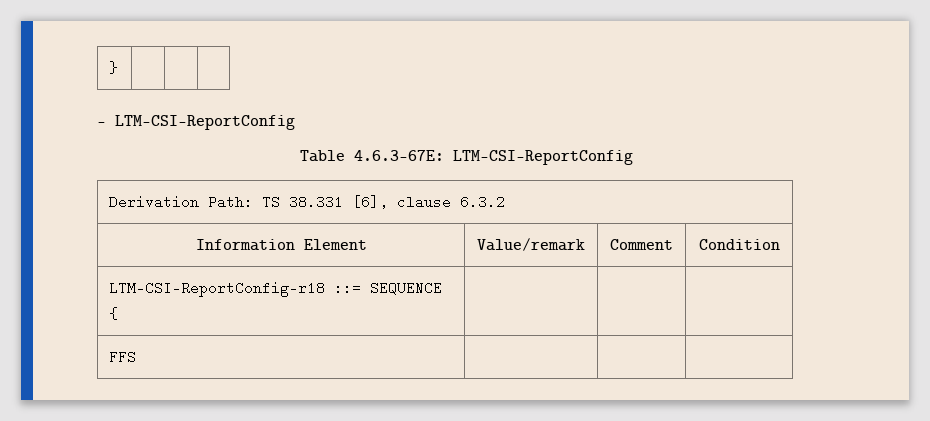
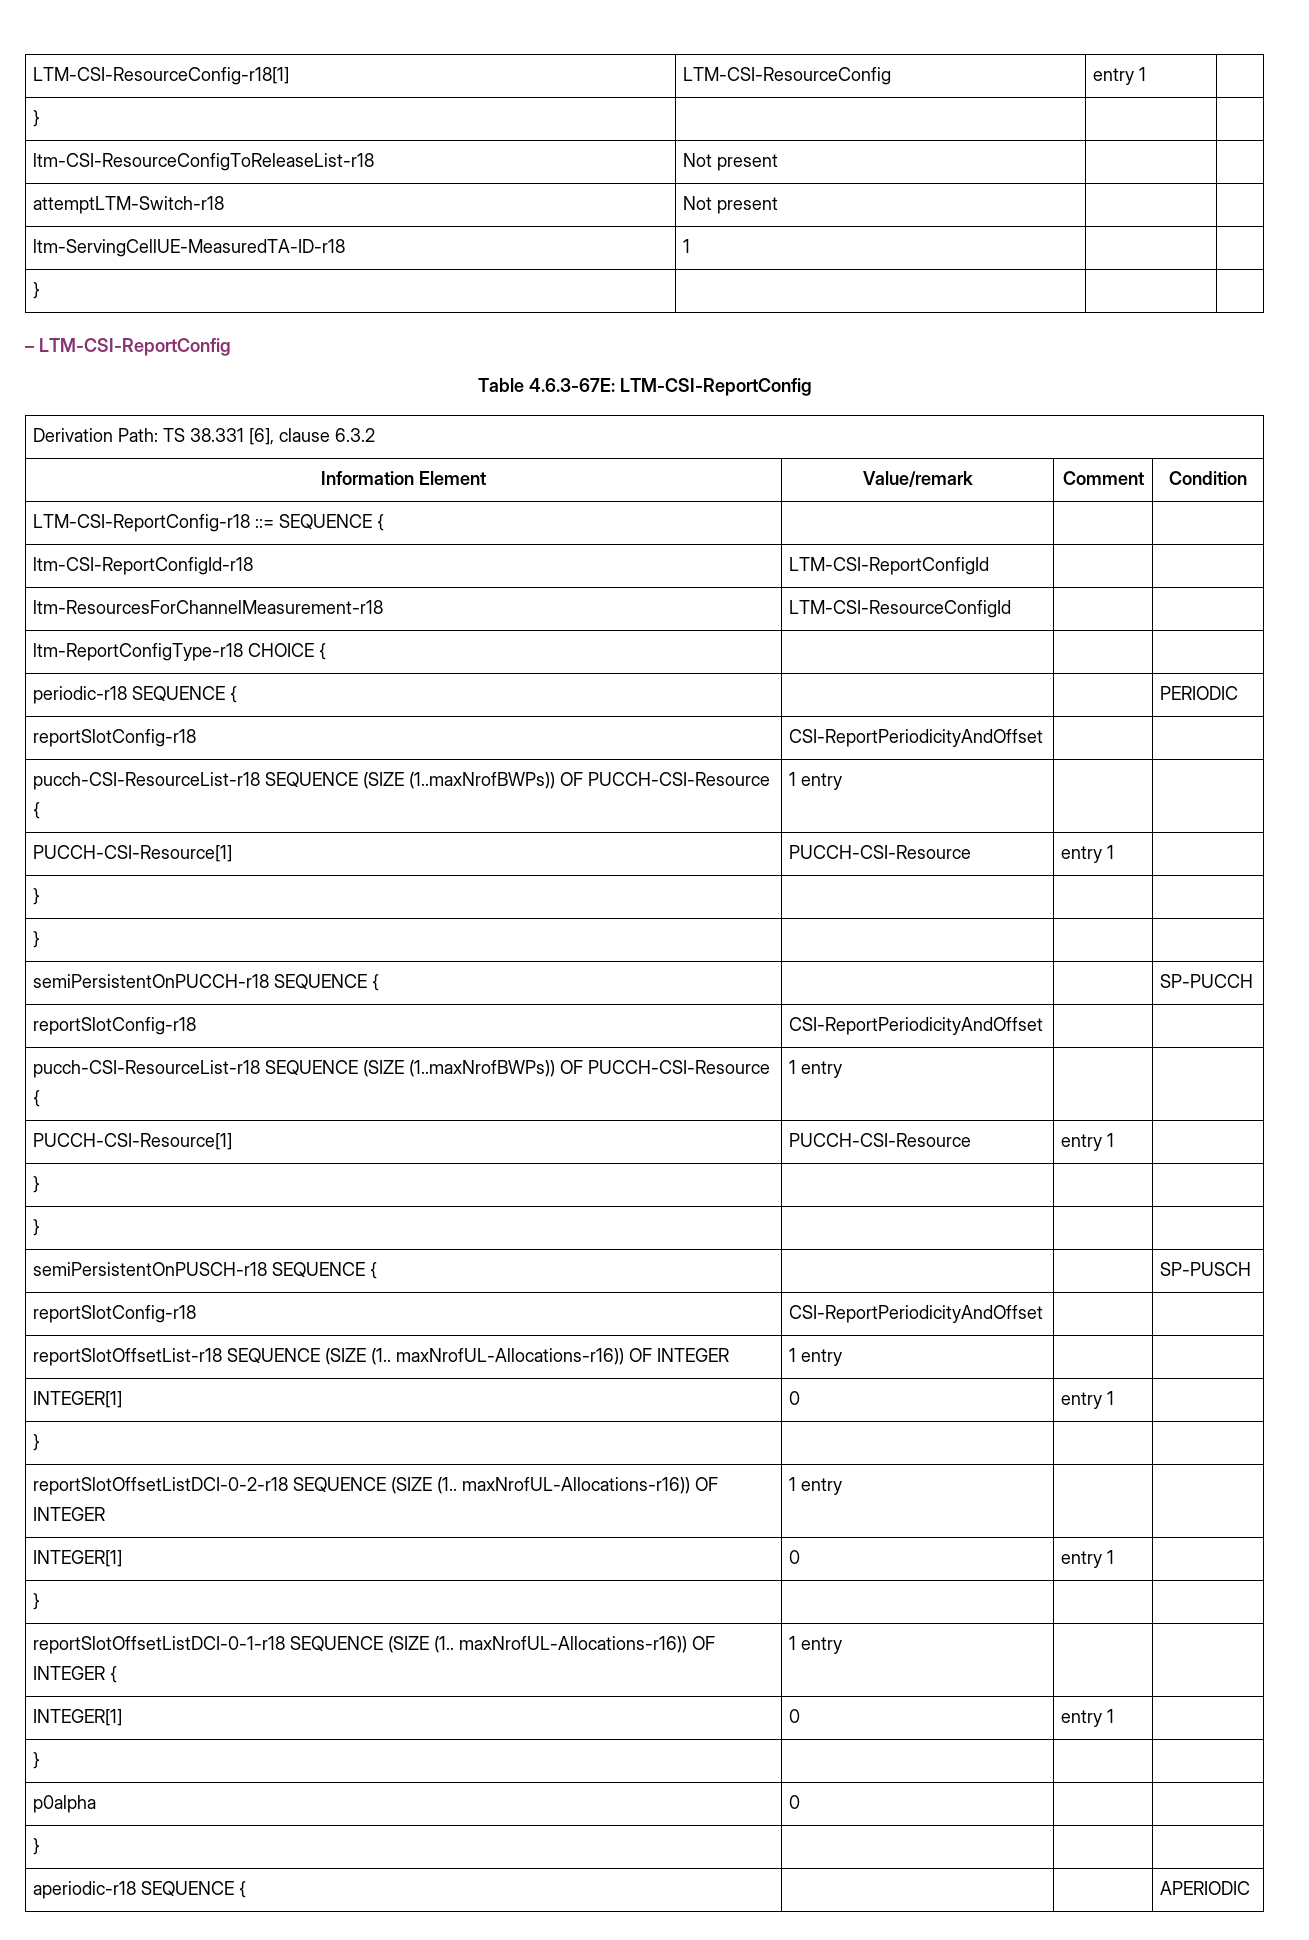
+ LTM-CSI-ResourceConfig-r18[1] | LTM-CSI-ResourceConfig | entry 1 |
+ } | | |
+ ltm-CSI-ResourceConfigToReleaseList-r18 | Not present | |
+ attemptLTM-Switch-r18 | Not present | |
+ ltm-ServingCellUE-MeasuredTA-ID-r18 | 1 | |
- FFS | | |
+ ltm-CSI-ReportConfigId-r18 | LTM-CSI-ReportConfigId | |
+ ltm-ResourcesForChannelMeasurement-r18 | LTM-CSI-ResourceConfigId | |
+ ltm-ReportConfigType-r18 CHOICE { | | |
+ periodic-r18 SEQUENCE { | | | PERIODIC
+ reportSlotConfig-r18 | CSI-ReportPeriodicityAndOffset | |
+ pucch-CSI-ResourceList-r18 SEQUENCE (SIZE (1..maxNrofBWPs)) OF PUCCH-CSI-Resource { | 1 entry | |
+ PUCCH-CSI-Resource[1] | PUCCH-CSI-Resource | entry 1 |
+ } | | |
+ } | | |
+ semiPersistentOnPUCCH-r18 SEQUENCE { | | | SP-PUCCH
+ reportSlotConfig-r18 | CSI-ReportPeriodicityAndOffset | |
+ pucch-CSI-ResourceList-r18 SEQUENCE (SIZE (1..maxNrofBWPs)) OF PUCCH-CSI-Resource { | 1 entry | |
+ PUCCH-CSI-Resource[1] | PUCCH-CSI-Resource | entry 1 |
+ } | | |
+ } | | |
+ semiPersistentOnPUSCH-r18 SEQUENCE { | | | SP-PUSCH
+ reportSlotConfig-r18 | CSI-ReportPeriodicityAndOffset | |
+ reportSlotOffsetList-r18 SEQUENCE (SIZE (1.. maxNrofUL-Allocations-r16)) OF INTEGER | 1 entry | |
+ INTEGER[1] | 0 | entry 1 |
+ } | | |
+ reportSlotOffsetListDCI-0-2-r18 SEQUENCE (SIZE (1.. maxNrofUL-Allocations-r16)) OF INTEGER | 1 entry | |
+ INTEGER[1] | 0 | entry 1 |
+ } | | |
+ reportSlotOffsetListDCI-0-1-r18 SEQUENCE (SIZE (1.. maxNrofUL-Allocations-r16)) OF INTEGER { | 1 entry | |
+ INTEGER[1] | 0 | entry 1 |
+ } | | |
+ p0alpha | 0 | |
+ } | | |
+ aperiodic-r18 SEQUENCE { | | | APERIODIC

